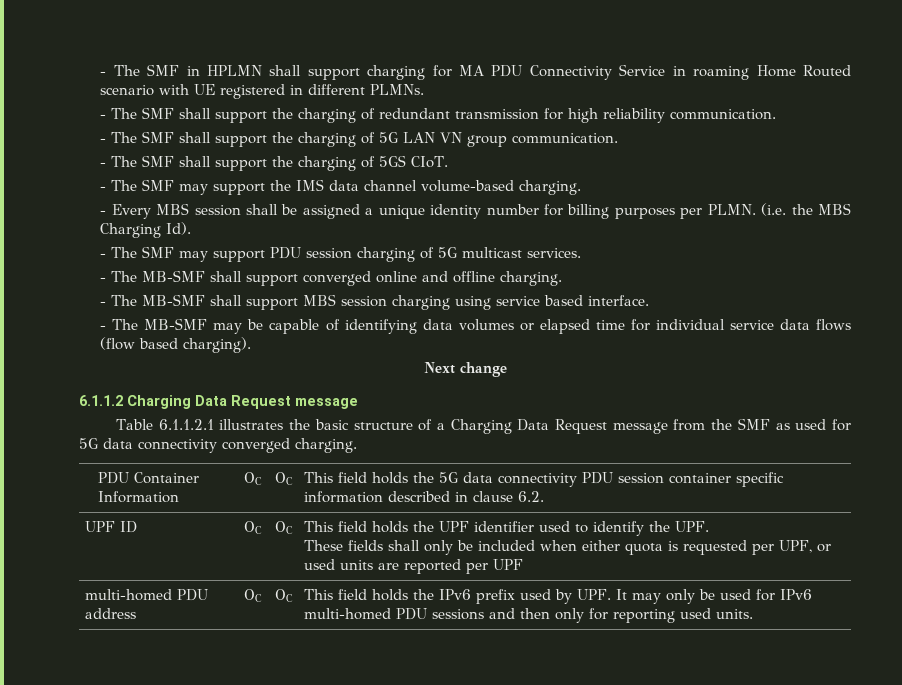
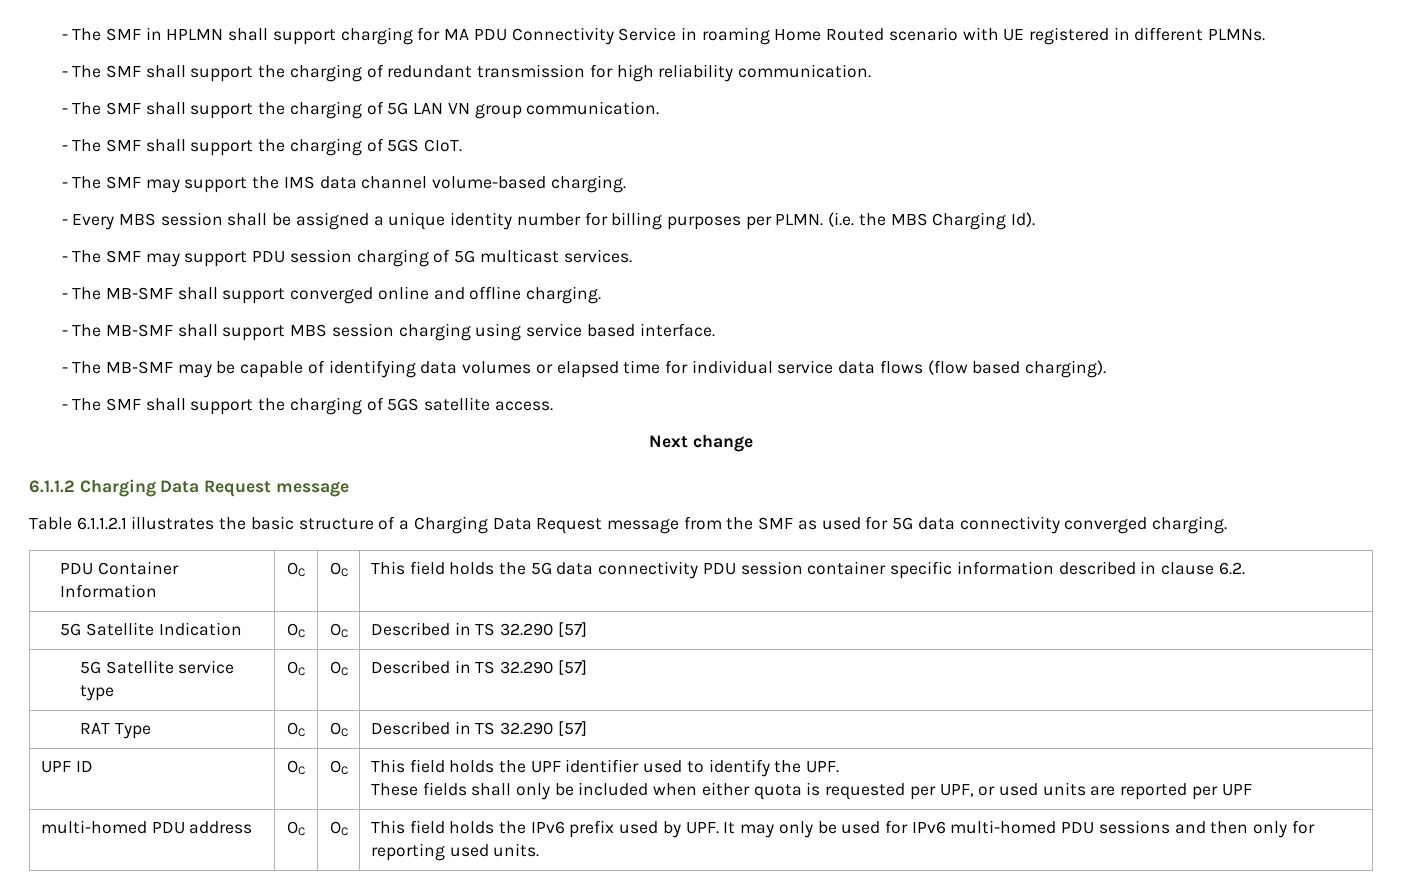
+ - The SMF shall support the charging of 5GS satellite access.
+ 5G Satellite Indication | OC | OC | Described in TS 32.290 [57]
+ 5G Satellite service type | OC | OC | Described in TS 32.290 [57]
+ RAT Type | OC | OC | Described in TS 32.290 [57]

